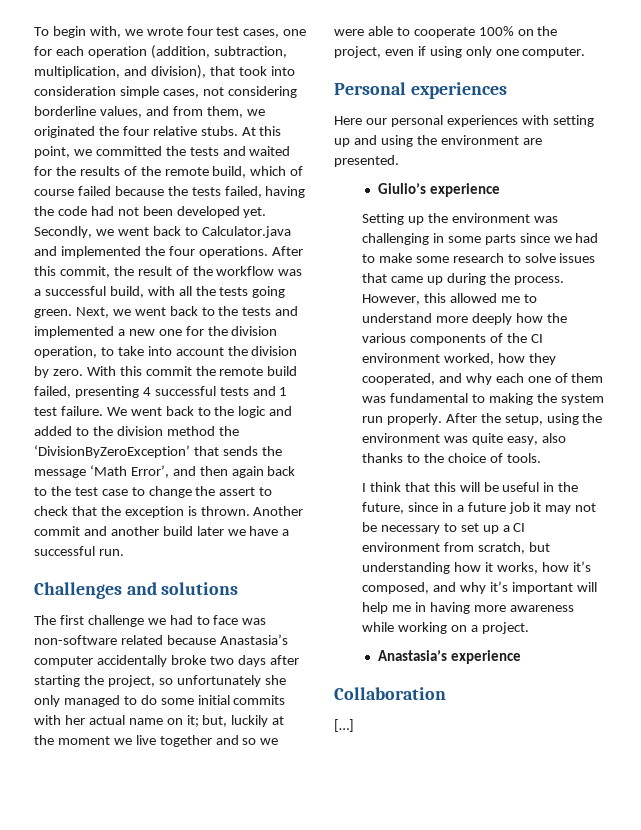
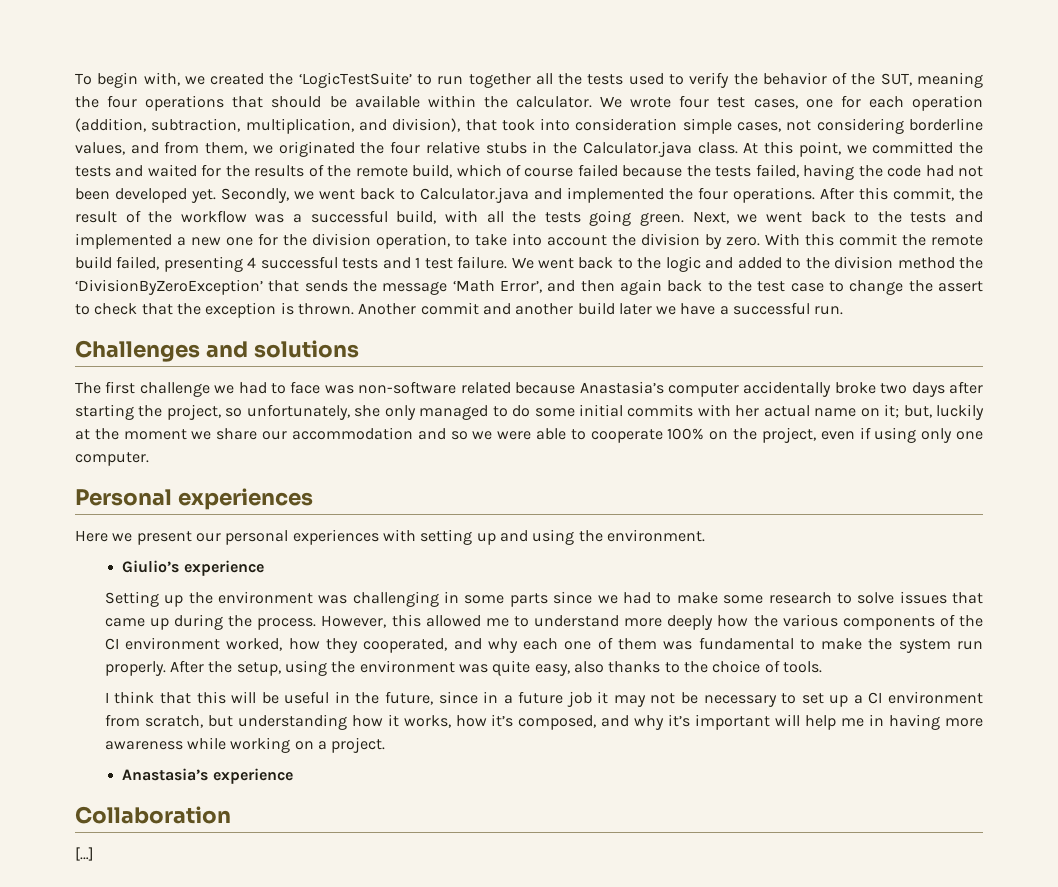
- To begin with, we wrote four test cases, one for each operation (addition, subtraction, multiplication, and division), that took into consideration simple cases, not considering borderline values, and from them, we originated the four relative stubs.
+ To begin with, we created the ‘LogicTestSuite’ to run together all the tests used to verify the behavior of the SUT, meaning the four operations that should be available within the calculator. We wrote four test cases, one for each operation (addition, subtraction, multiplication, and division), that took into consideration simple cases, not considering borderline values, and from them, we originated the four relative stubs in the Calculator.java class.
- The first challenge we had to face was non-software related because Anastasia’s computer accidentally broke two days after starting the project, so unfortunately she only managed to do some initial commits with her actual name on it; but, luckily at the moment we live together and so we were able to cooperate 100% on the project, even if using only one computer.
+ The first challenge we had to face was non-software related because Anastasia’s computer accidentally broke two days after starting the project, so unfortunately, she only managed to do some initial commits with her actual name on it; but, luckily at the moment we share our accommodation and so we were able to cooperate 100% on the project, even if using only one computer.
- Here our personal experiences with setting up and using the environment are presented.
+ Here we present our personal experiences with setting up and using the environment.
- However, this allowed me to understand more deeply how the various components of the CI environment worked, how they cooperated, and why each one of them was fundamental to making the system run properly.
+ However, this allowed me to understand more deeply how the various components of the CI environment worked, how they cooperated, and why each one of them was fundamental to make the system run properly.

